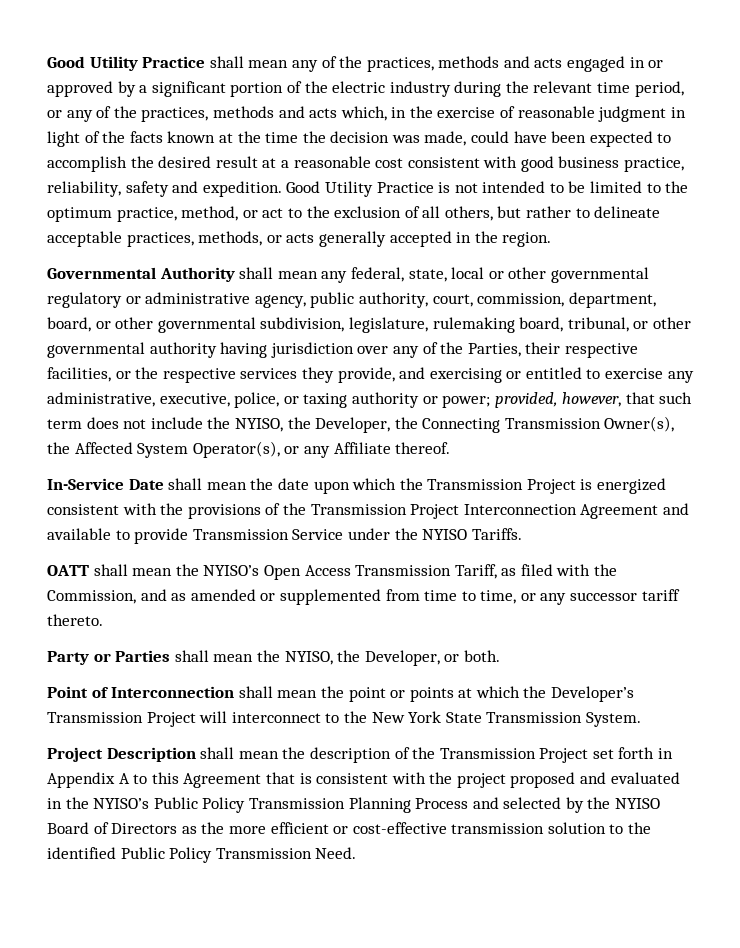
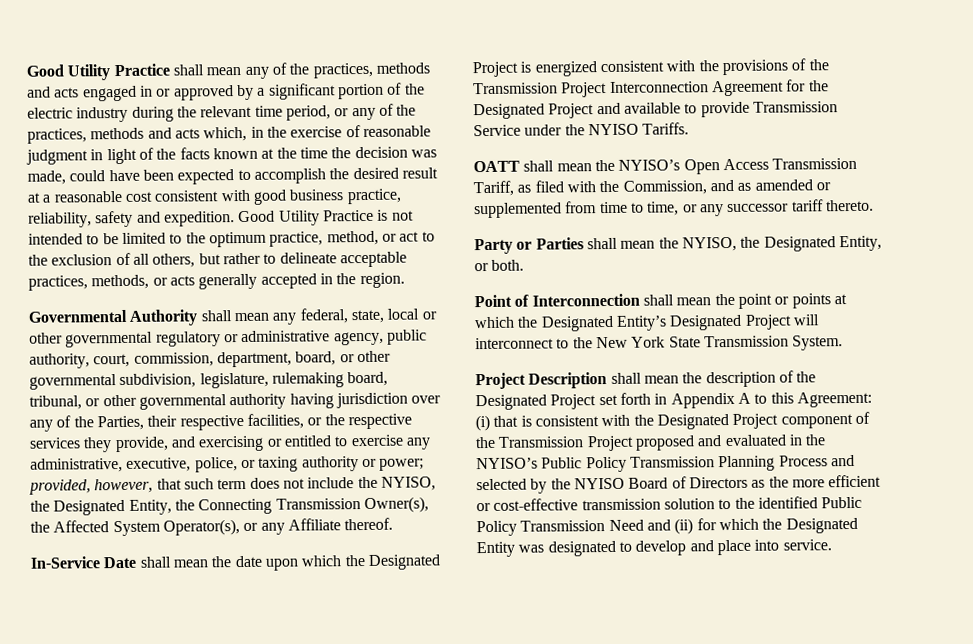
- provided, however, that such term does not include the NYISO, the Developer, the Connecting Transmission Owner(s), the Affected System Operator(s), or any Affiliate thereof.
+ provided, however, that such term does not include the NYISO, the Designated Entity, the Connecting Transmission Owner(s), the Affected System Operator(s), or any Affiliate thereof.
- In-Service Date shall mean the date upon which the Transmission Project is energized consistent with the provisions of the Transmission Project Interconnection Agreement and available to provide Transmission Service under the NYISO Tariffs.
+ In-Service Date shall mean the date upon which the Designated Project is energized consistent with the provisions of the Transmission Project Interconnection Agreement for the Designated Project and available to provide Transmission Service under the NYISO Tariffs.
- Party or Parties shall mean the NYISO, the Developer, or both.
+ Party or Parties shall mean the NYISO, the Designated Entity, or both.
- Point of Interconnection shall mean the point or points at which the Developer’s Transmission Project will interconnect to the New York State Transmission System.
+ Point of Interconnection shall mean the point or points at which the Designated Entity’s Designated Project will interconnect to the New York State Transmission System.
- Project Description shall mean the description of the Transmission Project set forth in Appendix A to this Agreement that is consistent with the project proposed and evaluated in the NYISO’s Public Policy Transmission Planning Process and selected by the NYISO Board of Directors as the more efficient or cost-effective transmission solution to the identified Public Policy Transmission Need.
+ Project Description shall mean the description of the Designated Project set forth in Appendix A to this Agreement: (i) that is consistent with the Designated Project component of the Transmission Project proposed and evaluated in the NYISO’s Public Policy Transmission Planning Process and selected by the NYISO Board of Directors as the more efficient or cost-effective transmission solution to the identified Public Policy Transmission Need and (ii) for which the Designated Entity was designated to develop and place into service.

